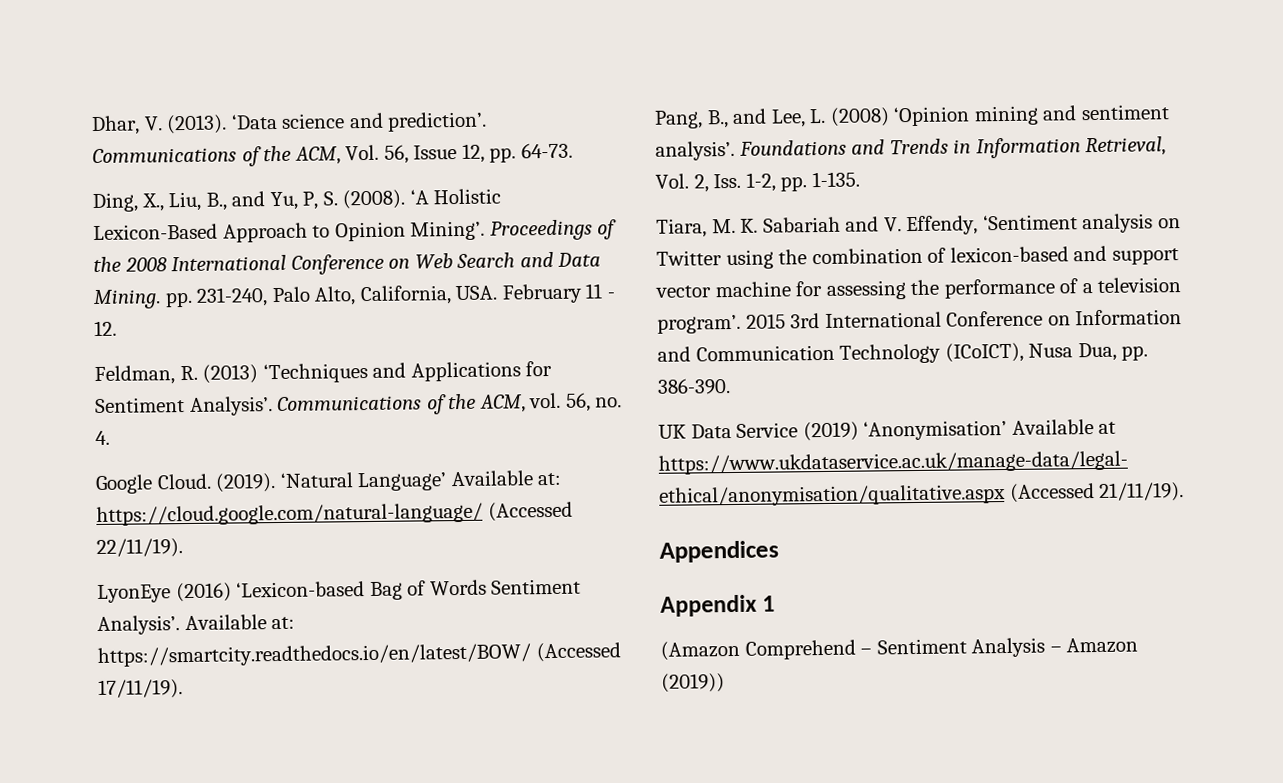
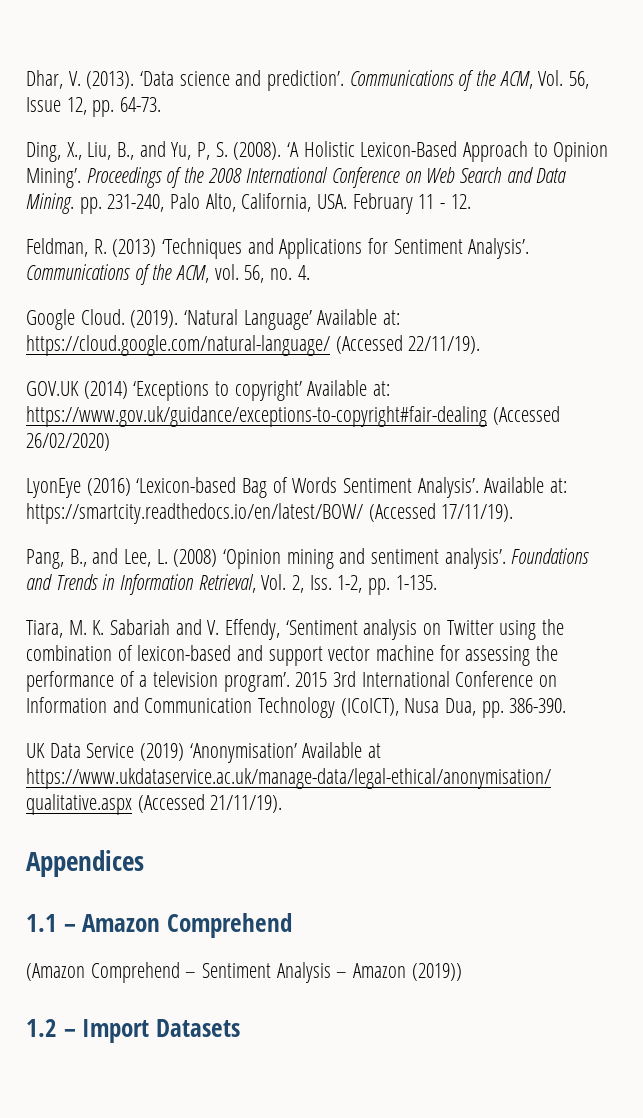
+ GOV.UK (2014) ‘Exceptions to copyright’ Available at: https://www.gov.uk/guidance/exceptions-to-copyright#fair-dealing (Accessed 26/02/2020)
- Appendix 1
+ 1.1 – Amazon Comprehend
+ 1.2 – Import Datasets

